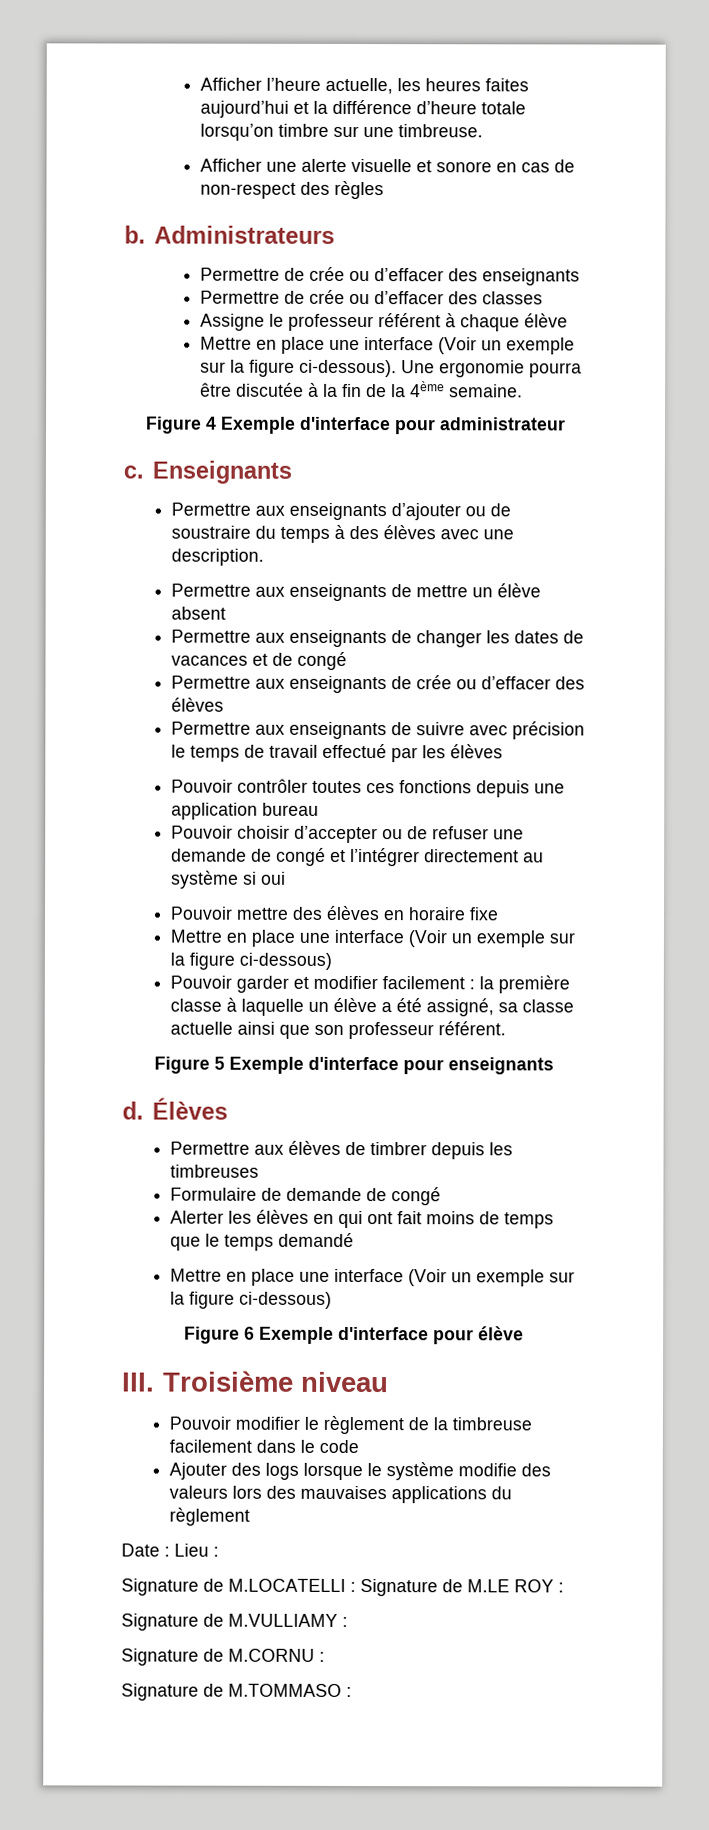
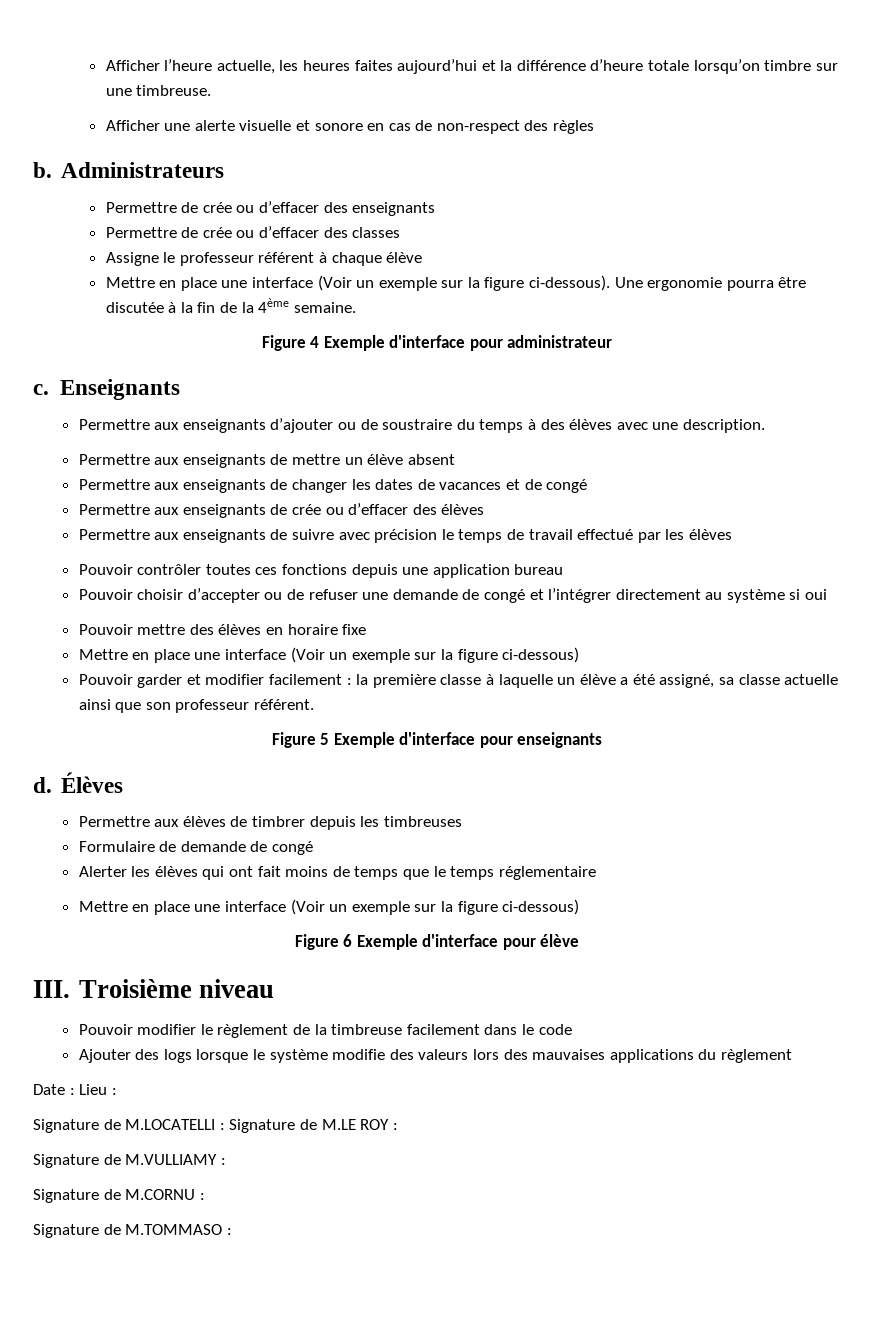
- Alerter les élèves en qui ont fait moins de temps que le temps demandé
+ Alerter les élèves qui ont fait moins de temps que le temps réglementaire

